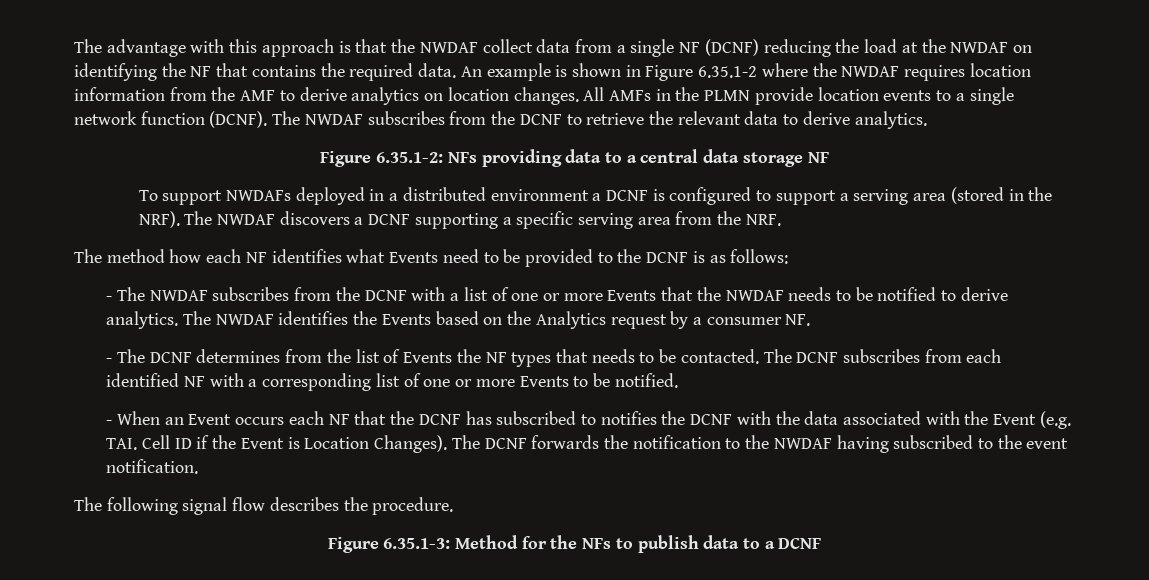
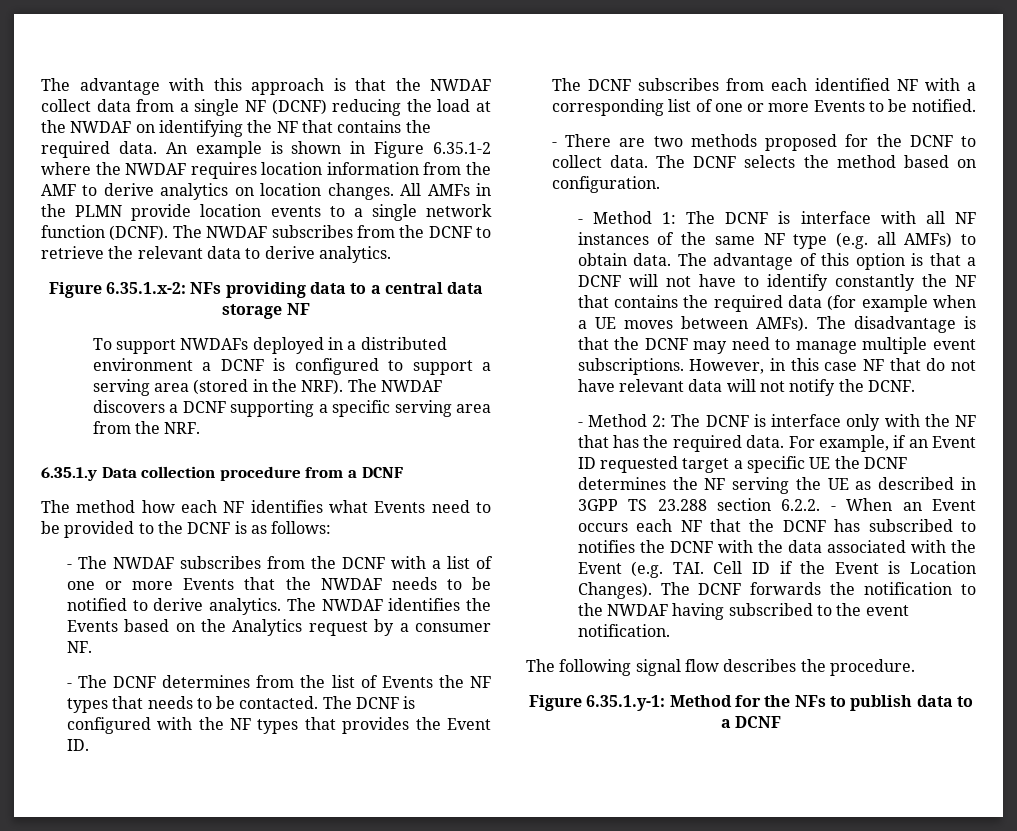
- Figure 6.35.1-2: NFs providing data to a central data storage NF
+ Figure 6.35.1.x-2: NFs providing data to a central data storage NF
+ 6.35.1.y Data collection procedure from a DCNF
+ The DCNF is configured with the NF types that provides the Event ID.
- - When an Event occurs each NF that the DCNF has subscribed to notifies the DCNF with the data associated with the Event (e.g. TAI. Cell ID if the Event is Location Changes).
+ - There are two methods proposed for the DCNF to collect data. The DCNF selects the method based on configuration.
+ - Method 1: The DCNF is interface with all NF instances of the same NF type (e.g. all AMFs) to obtain data. The advantage of this option is that a DCNF will not have to identify constantly the NF that contains the required data (for example when a UE moves between AMFs). The disadvantage is that the DCNF may need to manage multiple event subscriptions. However, in this case NF that do not have relevant data will not notify the DCNF.
+ - Method 2: The DCNF is interface only with the NF that has the required data. For example, if an Event ID requested target a specific UE the DCNF determines the NF serving the UE as described in 3GPP TS 23.288 section 6.2.2. - When an Event occurs each NF that the DCNF has subscribed to notifies the DCNF with the data associated with the Event (e.g. TAI. Cell ID if the Event is Location Changes).
- Figure 6.35.1-3: Method for the NFs to publish data to a DCNF
+ Figure 6.35.1.y-1: Method for the NFs to publish data to a DCNF

